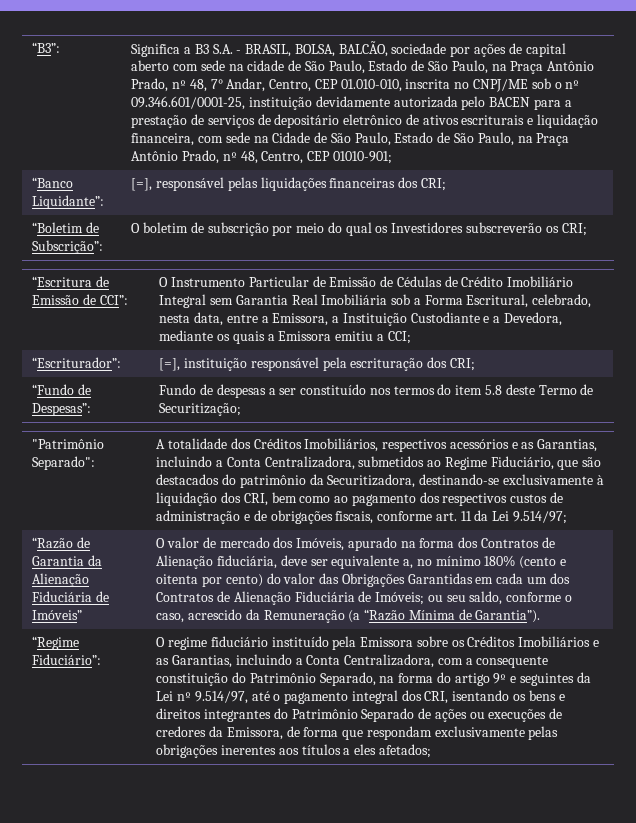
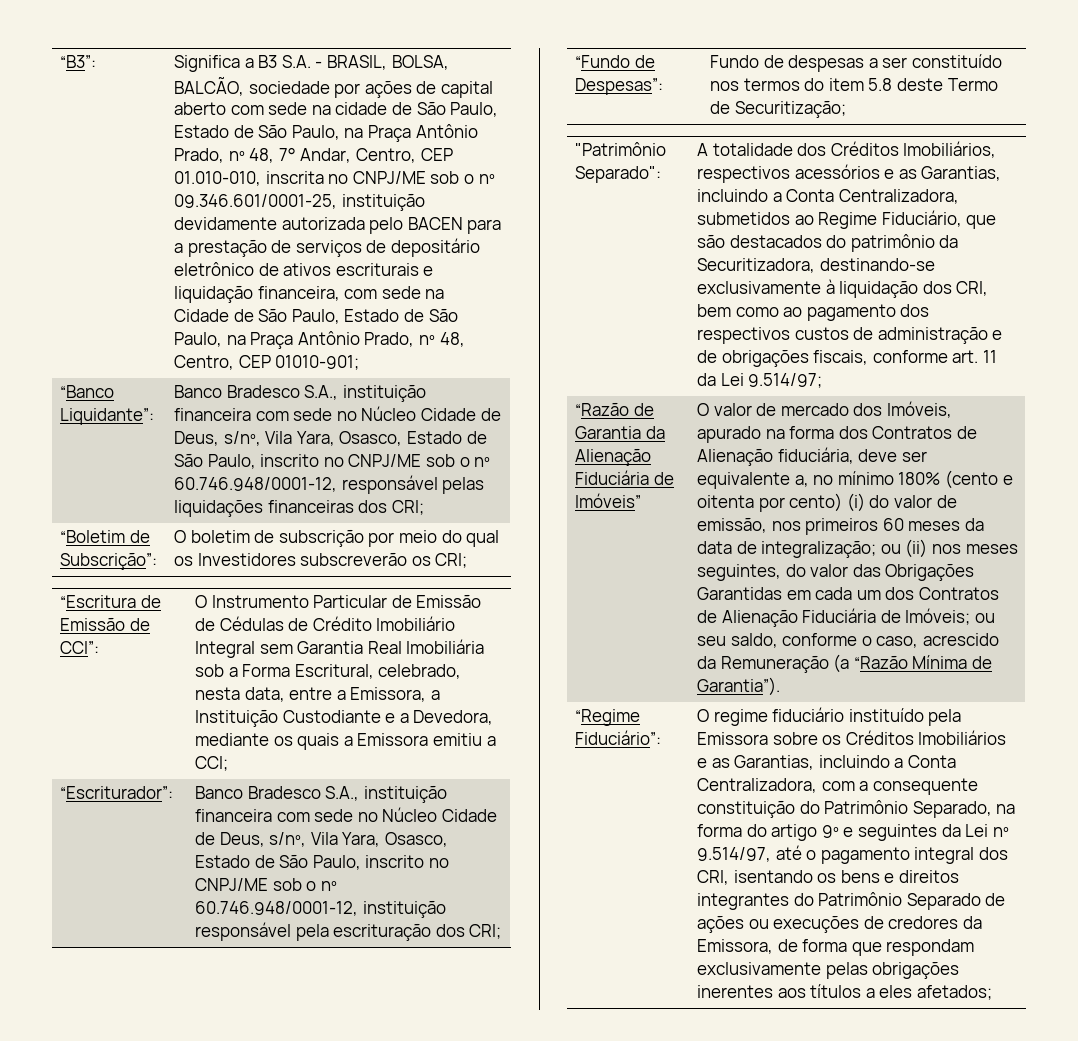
- “Banco Liquidante”: | [=], responsável pelas liquidações financeiras dos CRI;
+ “Banco Liquidante”: | Banco Bradesco S.A., instituição financeira com sede no Núcleo Cidade de Deus, s/nº, Vila Yara, Osasco, Estado de São Paulo, inscrito no CNPJ/ME sob o nº 60.746.948/0001-12, responsável pelas liquidações financeiras dos CRI;
- “Escriturador”: | [=], instituição responsável pela escrituração dos CRI;
+ “Escriturador”: | Banco Bradesco S.A., instituição financeira com sede no Núcleo Cidade de Deus, s/nº, Vila Yara, Osasco, Estado de São Paulo, inscrito no CNPJ/ME sob o nº 60.746.948/0001-12, instituição responsável pela escrituração dos CRI;
- O valor de mercado dos Imóveis, apurado na forma dos Contratos de Alienação fiduciária, deve ser equivalente a, no mínimo 180% (cento e oitenta por cento) do valor das Obrigações Garantidas em cada um dos Contratos de Alienação Fiduciária de Imóveis; ou seu saldo, conforme o caso, acrescido da Remuneração (a “Razão Mínima de Garantia”).
+ O valor de mercado dos Imóveis, apurado na forma dos Contratos de Alienação fiduciária, deve ser equivalente a, no mínimo 180% (cento e oitenta por cento) (i) do valor de emissão, nos primeiros 60 meses da data de integralização; ou (ii) nos meses seguintes, do valor das Obrigações Garantidas em cada um dos Contratos de Alienação Fiduciária de Imóveis; ou seu saldo, conforme o caso, acrescido da Remuneração (a “Razão Mínima de Garantia”).

